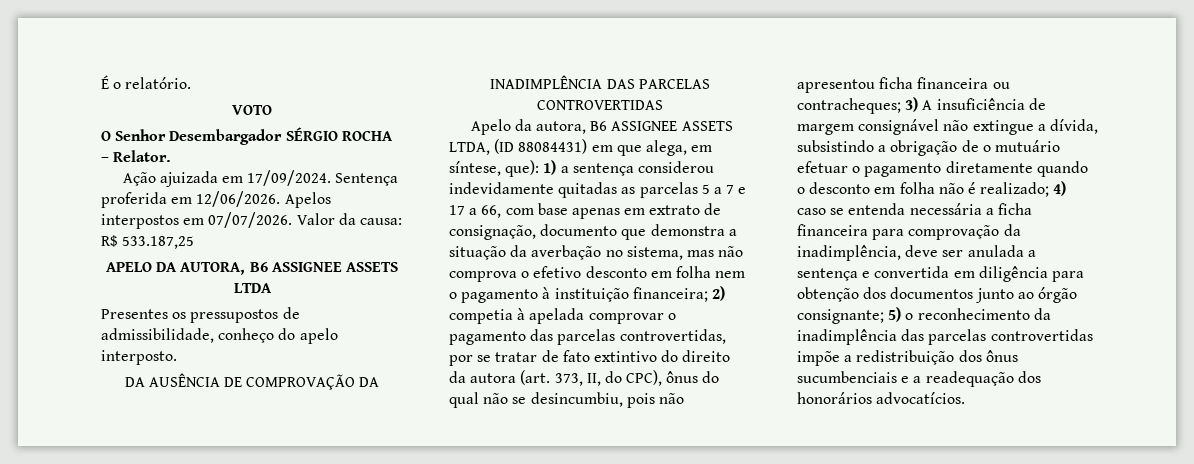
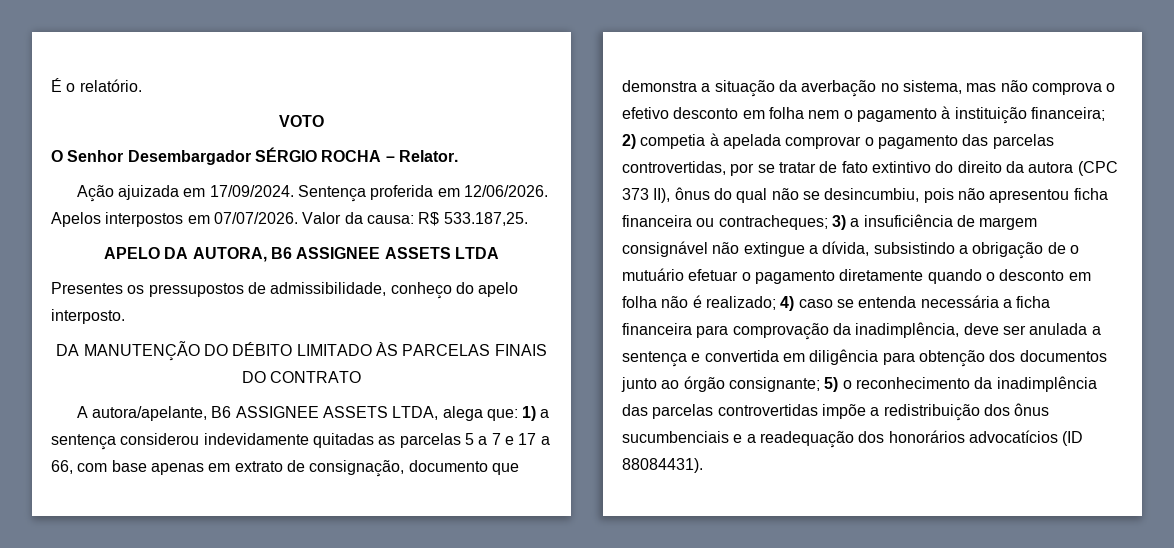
- Valor da causa: R$ 533.187,25
+ Valor da causa: R$ 533.187,25.
- DA AUSÊNCIA DE COMPROVAÇÃO DA INADIMPLÊNCIA DAS PARCELAS CONTROVERTIDAS
- Apelo da autora, B6 ASSIGNEE ASSETS LTDA, (ID 88084431) em que alega, em síntese, que):
+ DA MANUTENÇÃO DO DÉBITO LIMITADO ÀS PARCELAS FINAIS DO CONTRATO
+ A autora/apelante, B6 ASSIGNEE ASSETS LTDA, alega que:
- 2) competia à apelada comprovar o pagamento das parcelas controvertidas, por se tratar de fato extintivo do direito da autora (art. 373, II, do CPC), ônus do qual não se desincumbiu, pois não apresentou ficha financeira ou contracheques;
+ 2) competia à apelada comprovar o pagamento das parcelas controvertidas, por se tratar de fato extintivo do direito da autora (CPC 373 II), ônus do qual não se desincumbiu, pois não apresentou ficha financeira ou contracheques;
- 3) A insuficiência de margem consignável não extingue a dívida, subsistindo a obrigação de o mutuário efetuar o pagamento diretamente quando o desconto em folha não é realizado;
+ 3) a insuficiência de margem consignável não extingue a dívida, subsistindo a obrigação de o mutuário efetuar o pagamento diretamente quando o desconto em folha não é realizado;
- 5) o reconhecimento da inadimplência das parcelas controvertidas impõe a redistribuição dos ônus sucumbenciais e a readequação dos honorários advocatícios.
+ 5) o reconhecimento da inadimplência das parcelas controvertidas impõe a redistribuição dos ônus sucumbenciais e a readequação dos honorários advocatícios (ID 88084431).

